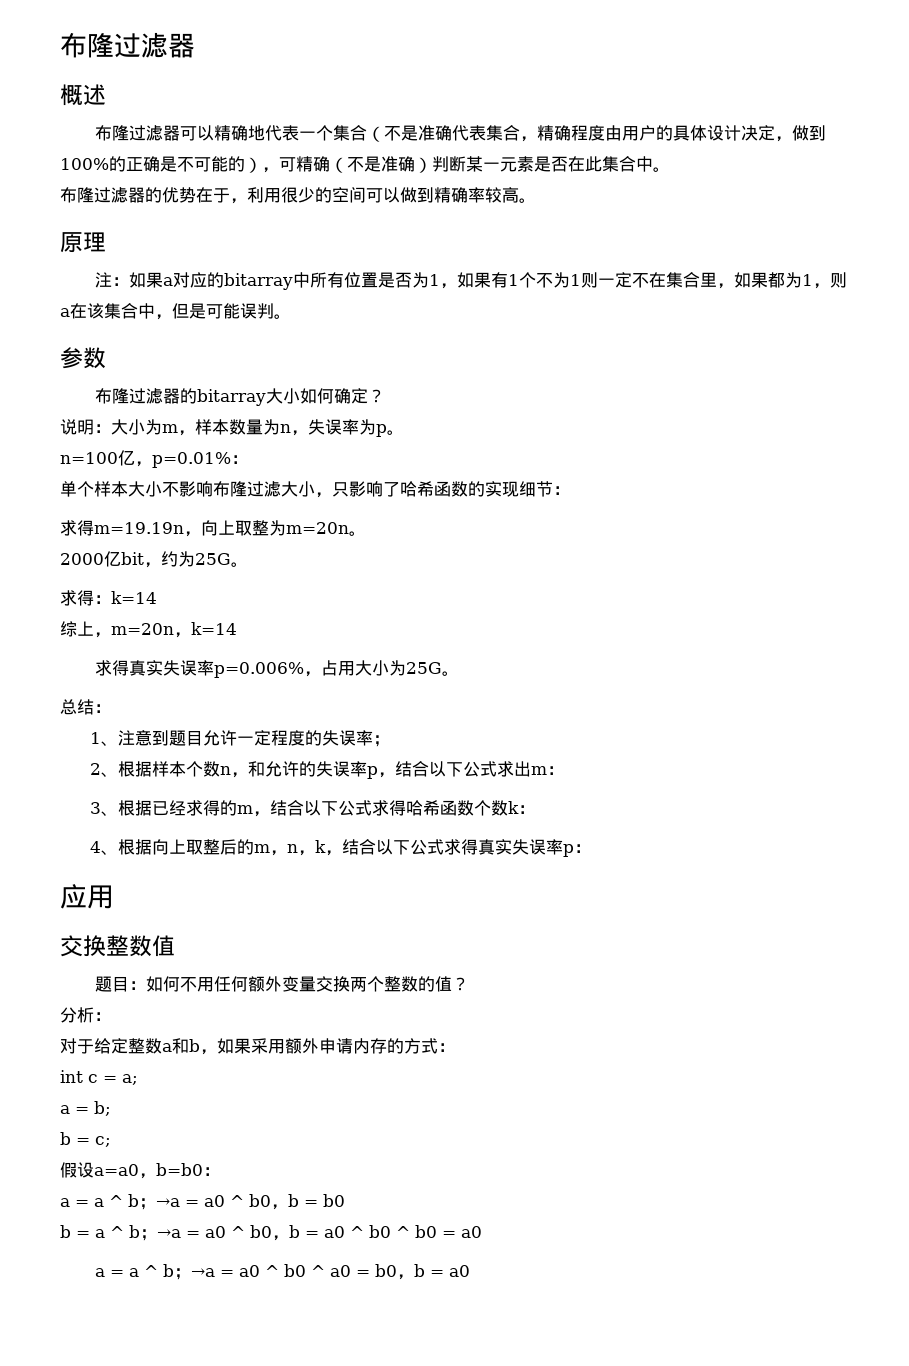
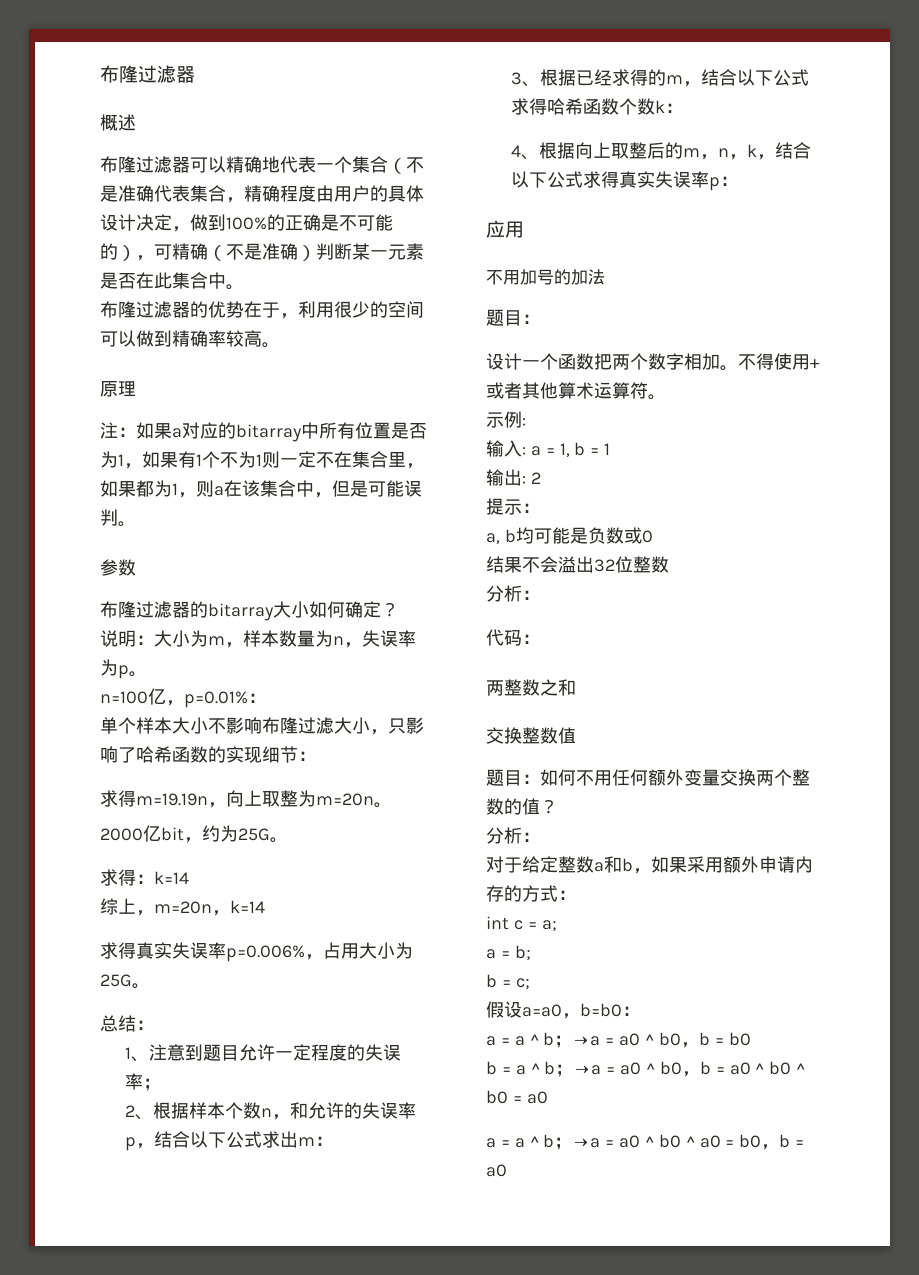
+ 不用加号的加法
+ 题目：
+ 设计一个函数把两个数字相加。不得使用+或者其他算术运算符。
+ 示例:
+ 输入: a = 1, b = 1
+ 输出: 2
+ 提示：
+ a, b均可能是负数或0
+ 结果不会溢出32位整数
+ 分析：
+ 代码：
+ 两整数之和

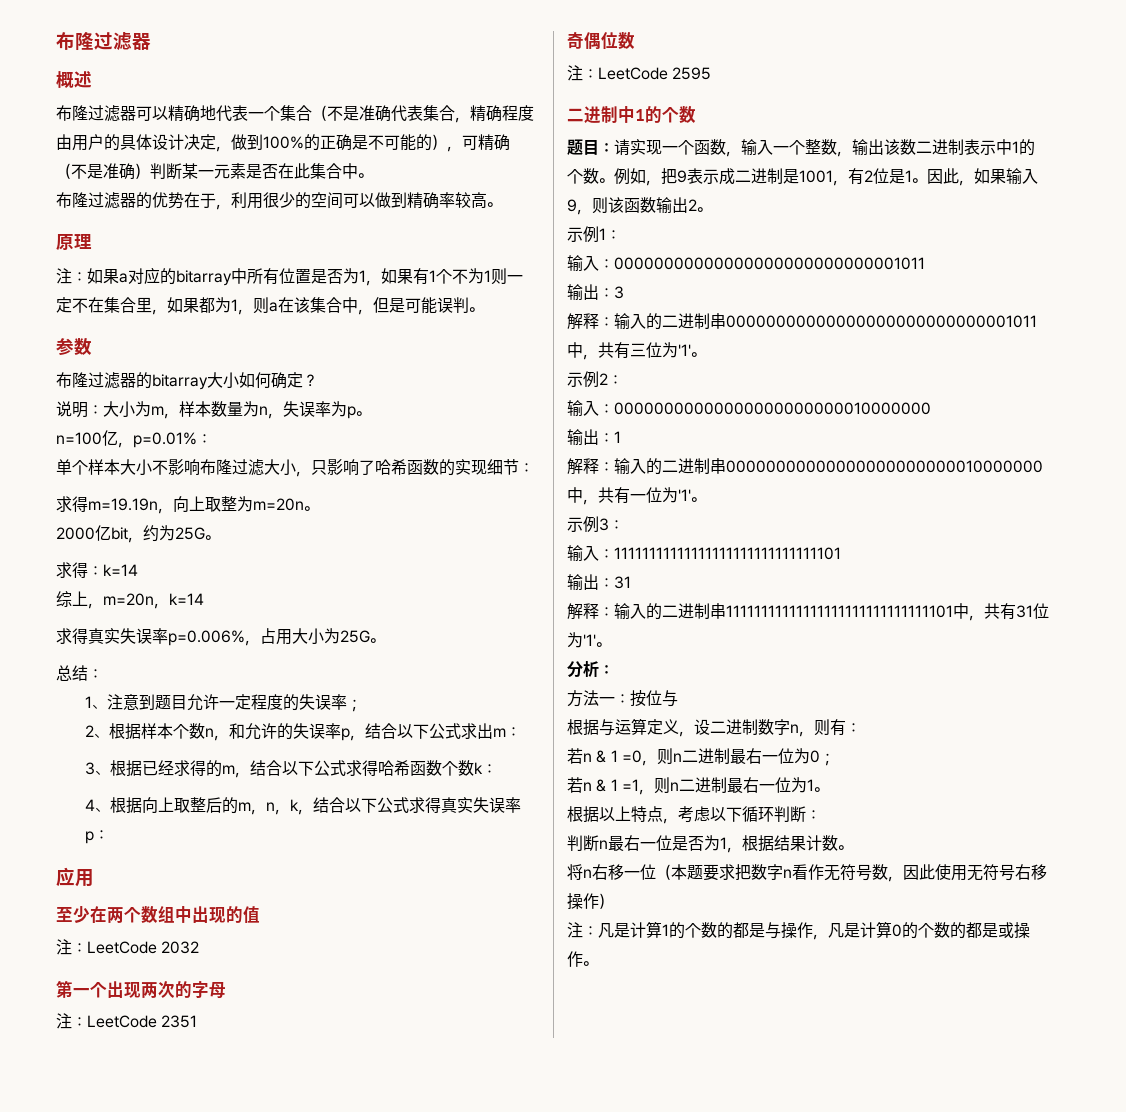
- 不用加号的加法
- 题目：
- 设计一个函数把两个数字相加。不得使用+或者其他算术运算符。
- 示例:
- 输入: a = 1, b = 1
- 输出: 2
- 提示：
- a, b均可能是负数或0
- 结果不会溢出32位整数
+ 至少在两个数组中出现的值
+ 注：LeetCode 2032
+ 第一个出现两次的字母
+ 注：LeetCode 2351
+ 奇偶位数
+ 注：LeetCode 2595
+ 二进制中1的个数
+ 题目：请实现一个函数，输入一个整数，输出该数二进制表示中1的个数。例如，把9表示成二进制是1001，有2位是1。因此，如果输入9，则该函数输出2。
+ 示例1：
+ 输入：00000000000000000000000000001011
+ 输出：3
+ 解释：输入的二进制串00000000000000000000000000001011中，共有三位为'1'。
+ 示例2：
+ 输入：00000000000000000000000010000000
+ 输出：1
+ 解释：输入的二进制串00000000000000000000000010000000中，共有一位为'1'。
+ 示例3：
+ 输入：11111111111111111111111111111101
+ 输出：31
+ 解释：输入的二进制串11111111111111111111111111111101中，共有31位为'1'。
  分析：
- 代码：
- 两整数之和
- 交换整数值
- 题目：如何不用任何额外变量交换两个整数的值？
- 分析：
- 对于给定整数a和b，如果采用额外申请内存的方式：
- int c = a;
- a = b;
- b = c;
- 假设a=a0，b=b0：
- a = a ^ b；→a = a0 ^ b0，b = b0
- b = a ^ b；→a = a0 ^ b0，b = a0 ^ b0 ^ b0 = a0
- a = a ^ b；→a = a0 ^ b0 ^ a0 = b0，b = a0
+ 方法一：按位与
+ 根据与运算定义，设二进制数字n，则有：
+ 若n & 1 =0，则n二进制最右一位为0；
+ 若n & 1 =1，则n二进制最右一位为1。
+ 根据以上特点，考虑以下循环判断：
+ 判断n最右一位是否为1，根据结果计数。
+ 将n右移一位（本题要求把数字n看作无符号数，因此使用无符号右移操作）
+ 注：凡是计算1的个数的都是与操作，凡是计算0的个数的都是或操作。

